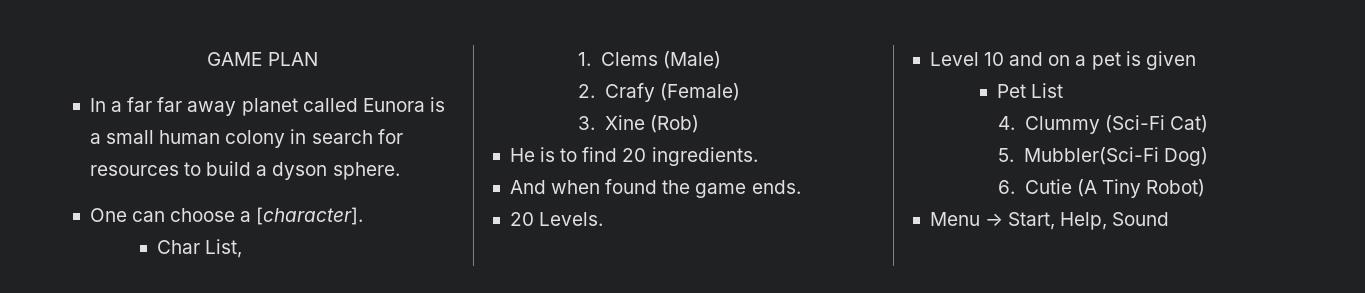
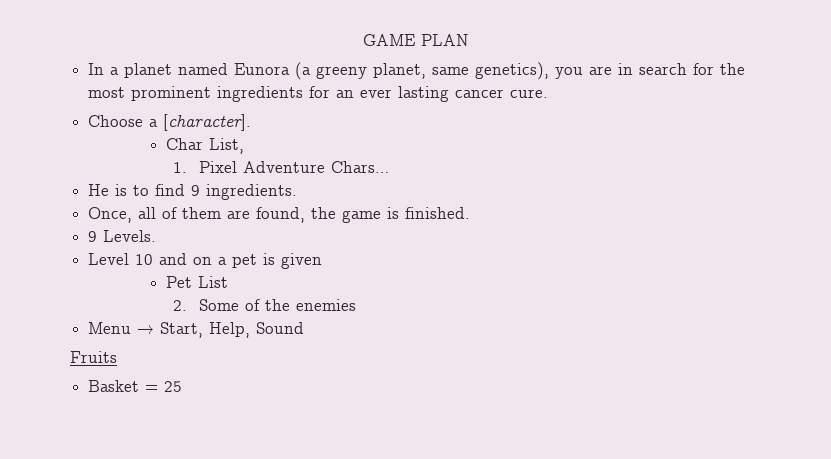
- In a far far away planet called Eunora is a small human colony in search for resources to build a dyson sphere.
- One can choose a [character].
+ In a planet named Eunora (a greeny planet, same genetics), you are in search for the most prominent ingredients for an ever lasting cancer cure.
+ Choose a [character].
- 1. Clems (Male)
- 2. Crafy (Female)
- 3. Xine (Rob)
+ 1. Pixel Adventure Chars…
- He is to find 20 ingredients.
+ He is to find 9 ingredients.
- And when found the game ends.
- 20 Levels.
+ Once, all of them are found, the game is finished.
+ 9 Levels.
- 4. Clummy (Sci-Fi Cat)
- 5. Mubbler(Sci-Fi Dog)
- 6. Cutie (A Tiny Robot)
+ 2. Some of the enemies
+ Fruits
+ Basket = 25

